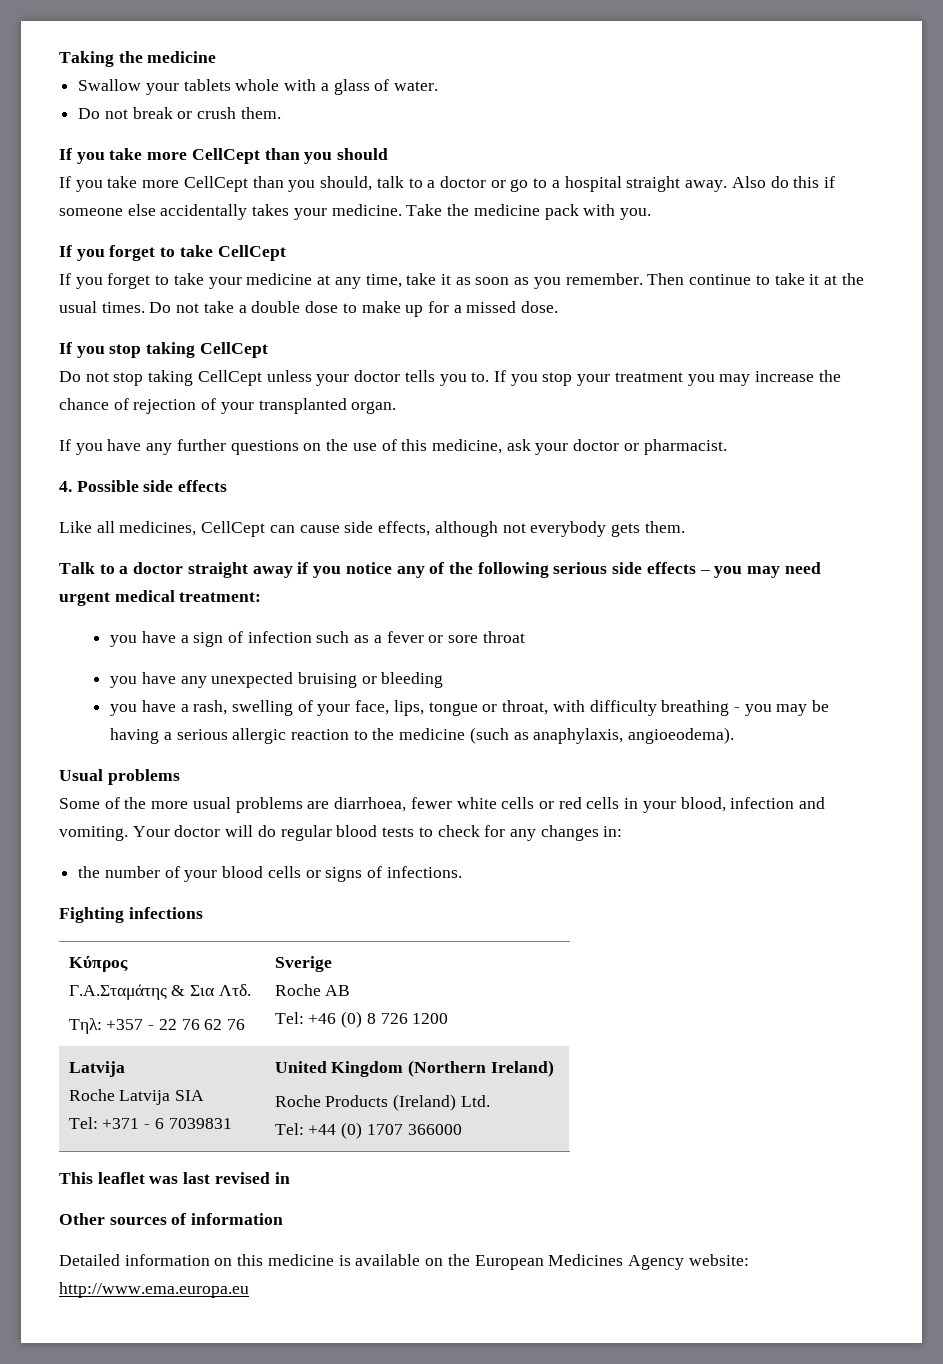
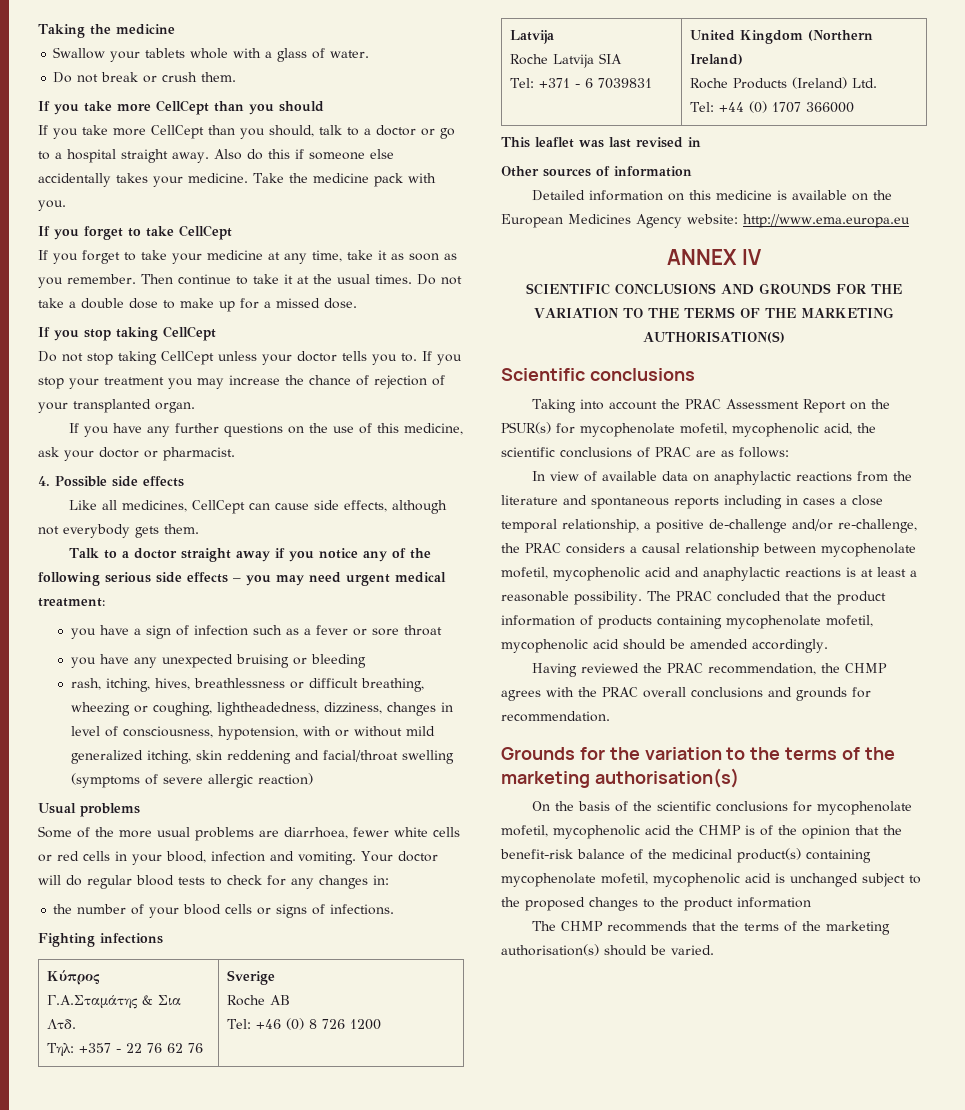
- you have a rash, swelling of your face, lips, tongue or throat, with difficulty breathing - you may be having a serious allergic reaction to the medicine (such as anaphylaxis, angioeodema).
+ rash, itching, hives, breathlessness or difficult breathing, wheezing or coughing, lightheadedness, dizziness, changes in level of consciousness, hypotension, with or without mild generalized itching, skin reddening and facial/throat swelling (symptoms of severe allergic reaction)
+ ANNEX IV
+ SCIENTIFIC CONCLUSIONS AND GROUNDS FOR THE VARIATION TO THE TERMS OF THE MARKETING AUTHORISATION(S)
+ Scientific conclusions
+ Taking into account the PRAC Assessment Report on the PSUR(s) for mycophenolate mofetil, mycophenolic acid, the scientific conclusions of PRAC are as follows:
+ In view of available data on anaphylactic reactions from the literature and spontaneous reports including in cases a close temporal relationship, a positive de-challenge and/or re-challenge, the PRAC considers a causal relationship between mycophenolate mofetil, mycophenolic acid and anaphylactic reactions is at least a reasonable possibility. The PRAC concluded that the product information of products containing mycophenolate mofetil, mycophenolic acid should be amended accordingly.
+ Having reviewed the PRAC recommendation, the CHMP agrees with the PRAC overall conclusions and grounds for recommendation.
+ Grounds for the variation to the terms of the marketing authorisation(s)
+ On the basis of the scientific conclusions for mycophenolate mofetil, mycophenolic acid the CHMP is of the opinion that the benefit-risk balance of the medicinal product(s) containing mycophenolate mofetil, mycophenolic acid is unchanged subject to the proposed changes to the product information
+ The CHMP recommends that the terms of the marketing authorisation(s) should be varied.

